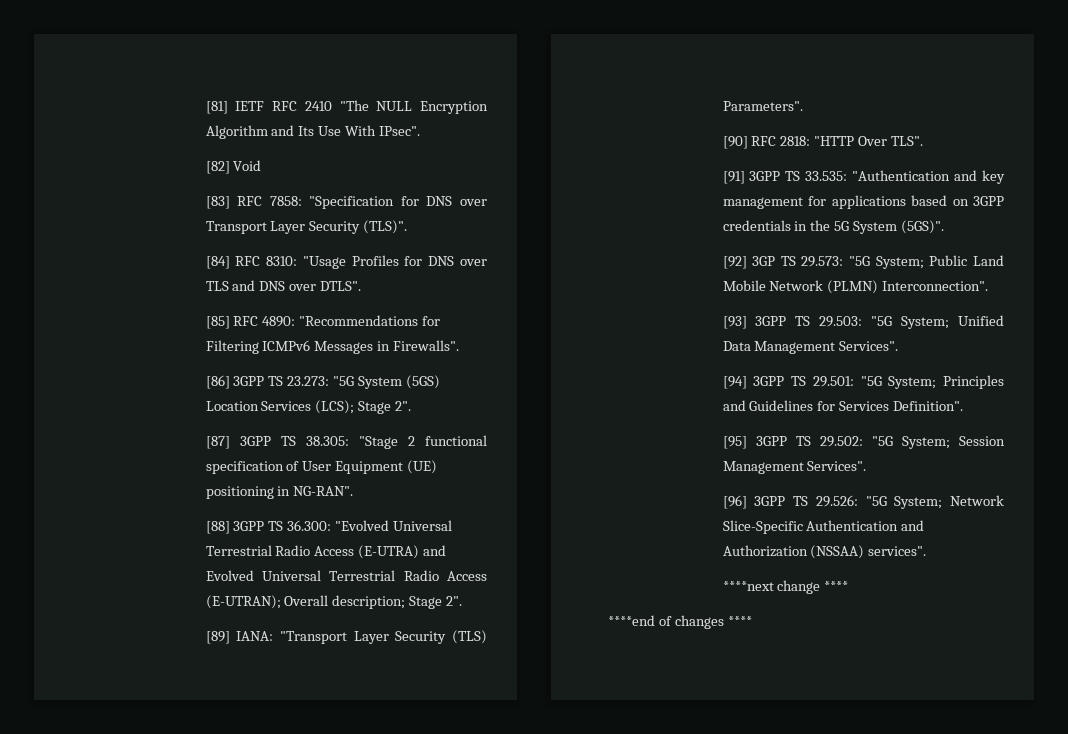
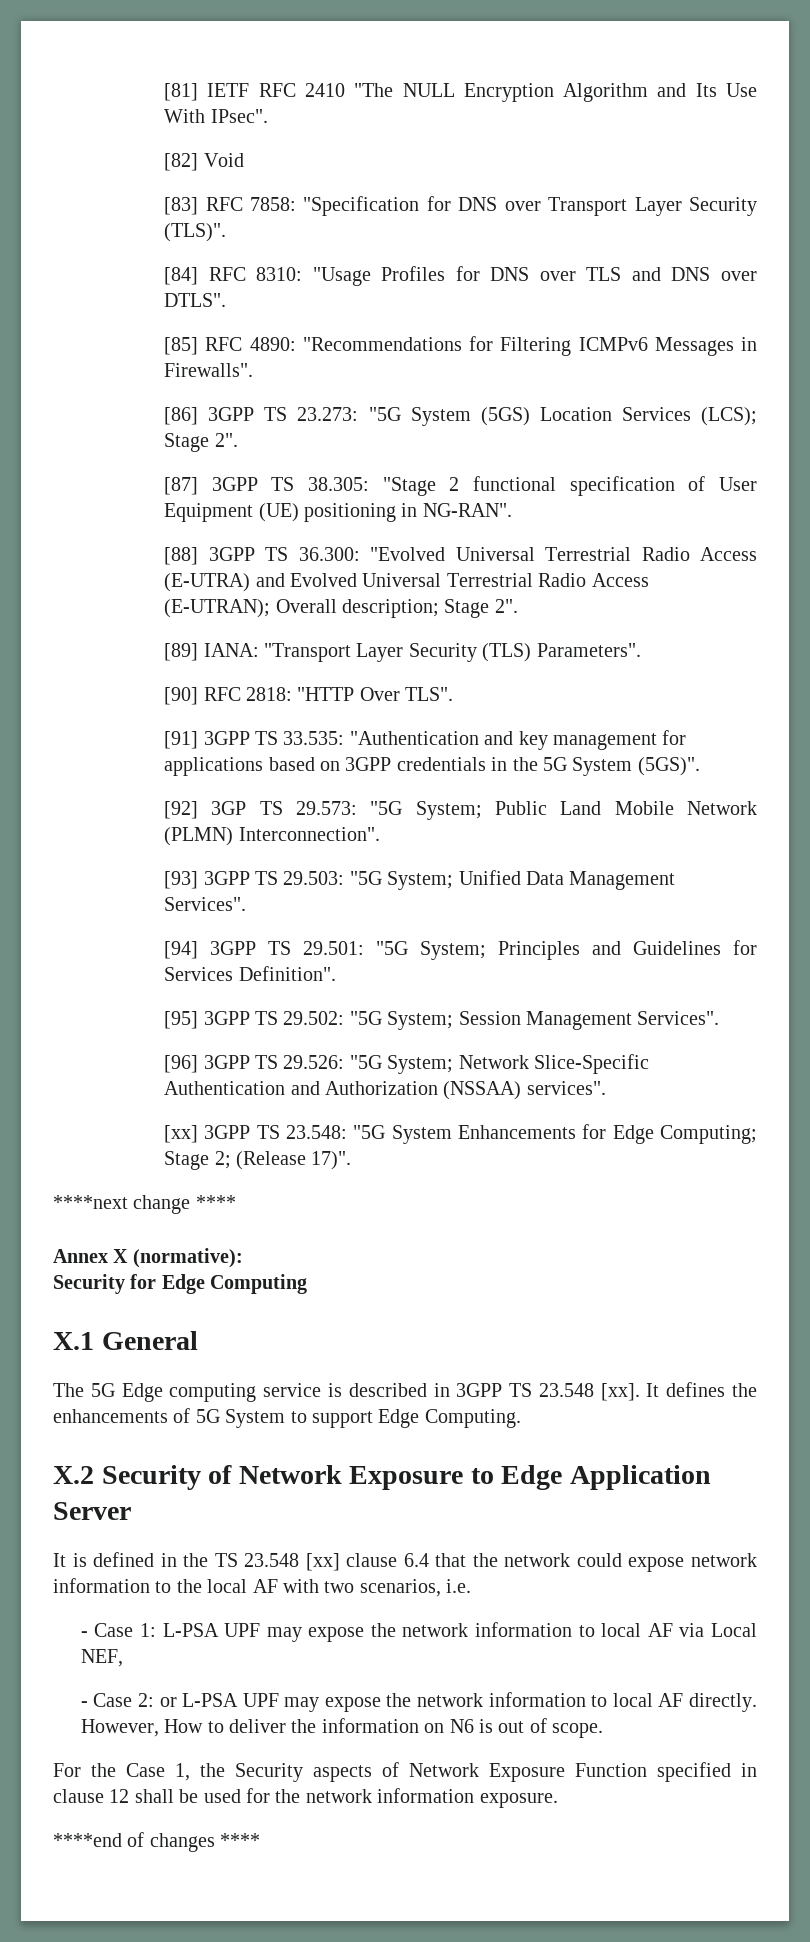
+ [xx] 3GPP TS 23.548: "5G System Enhancements for Edge Computing; Stage 2; (Release 17)".
  ****next change ****
+ Annex X (normative):
+ Security for Edge Computing
+ X.1 General
+ The 5G Edge computing service is described in 3GPP TS 23.548 [xx]. It defines the enhancements of 5G System to support Edge Computing.
+ X.2 Security of Network Exposure to Edge Application Server
+ It is defined in the TS 23.548 [xx] clause 6.4 that the network could expose network information to the local AF with two scenarios, i.e.
+ - Case 1: L-PSA UPF may expose the network information to local AF via Local NEF,
+ - Case 2: or L-PSA UPF may expose the network information to local AF directly. However, How to deliver the information on N6 is out of scope.
+ For the Case 1, the Security aspects of Network Exposure Function specified in clause 12 shall be used for the network information exposure.

